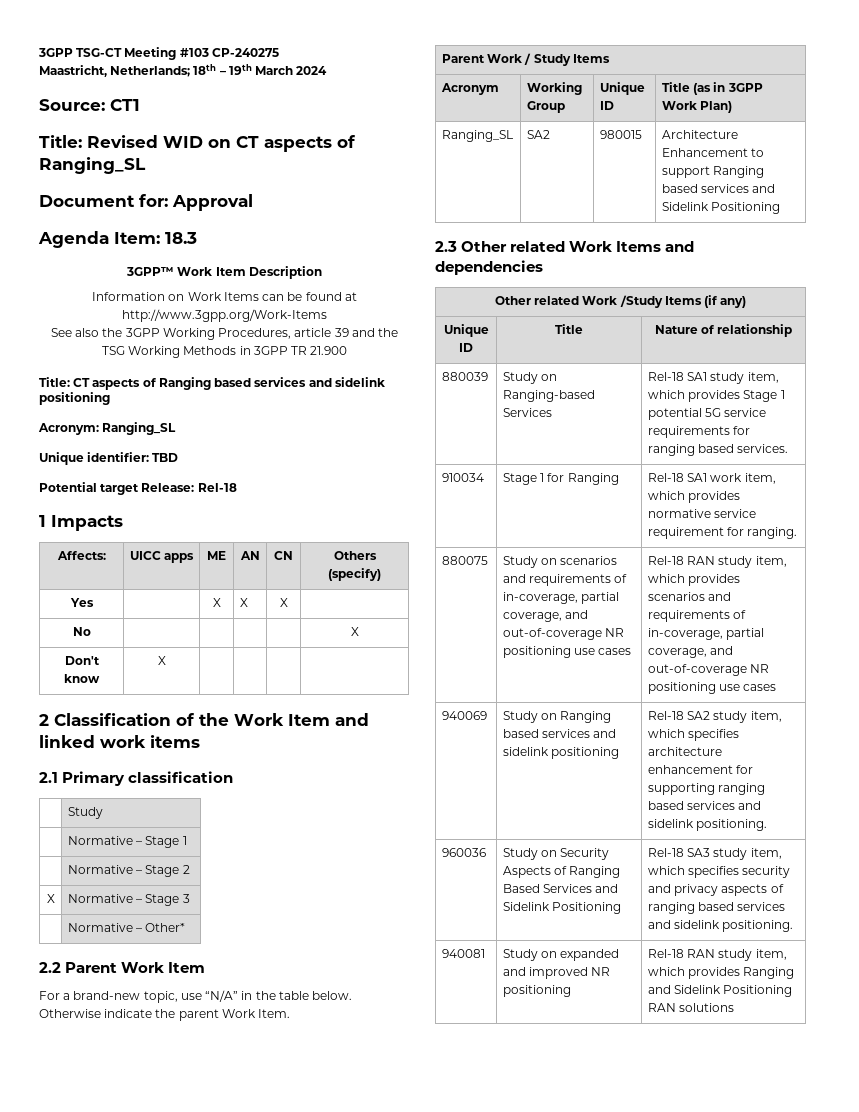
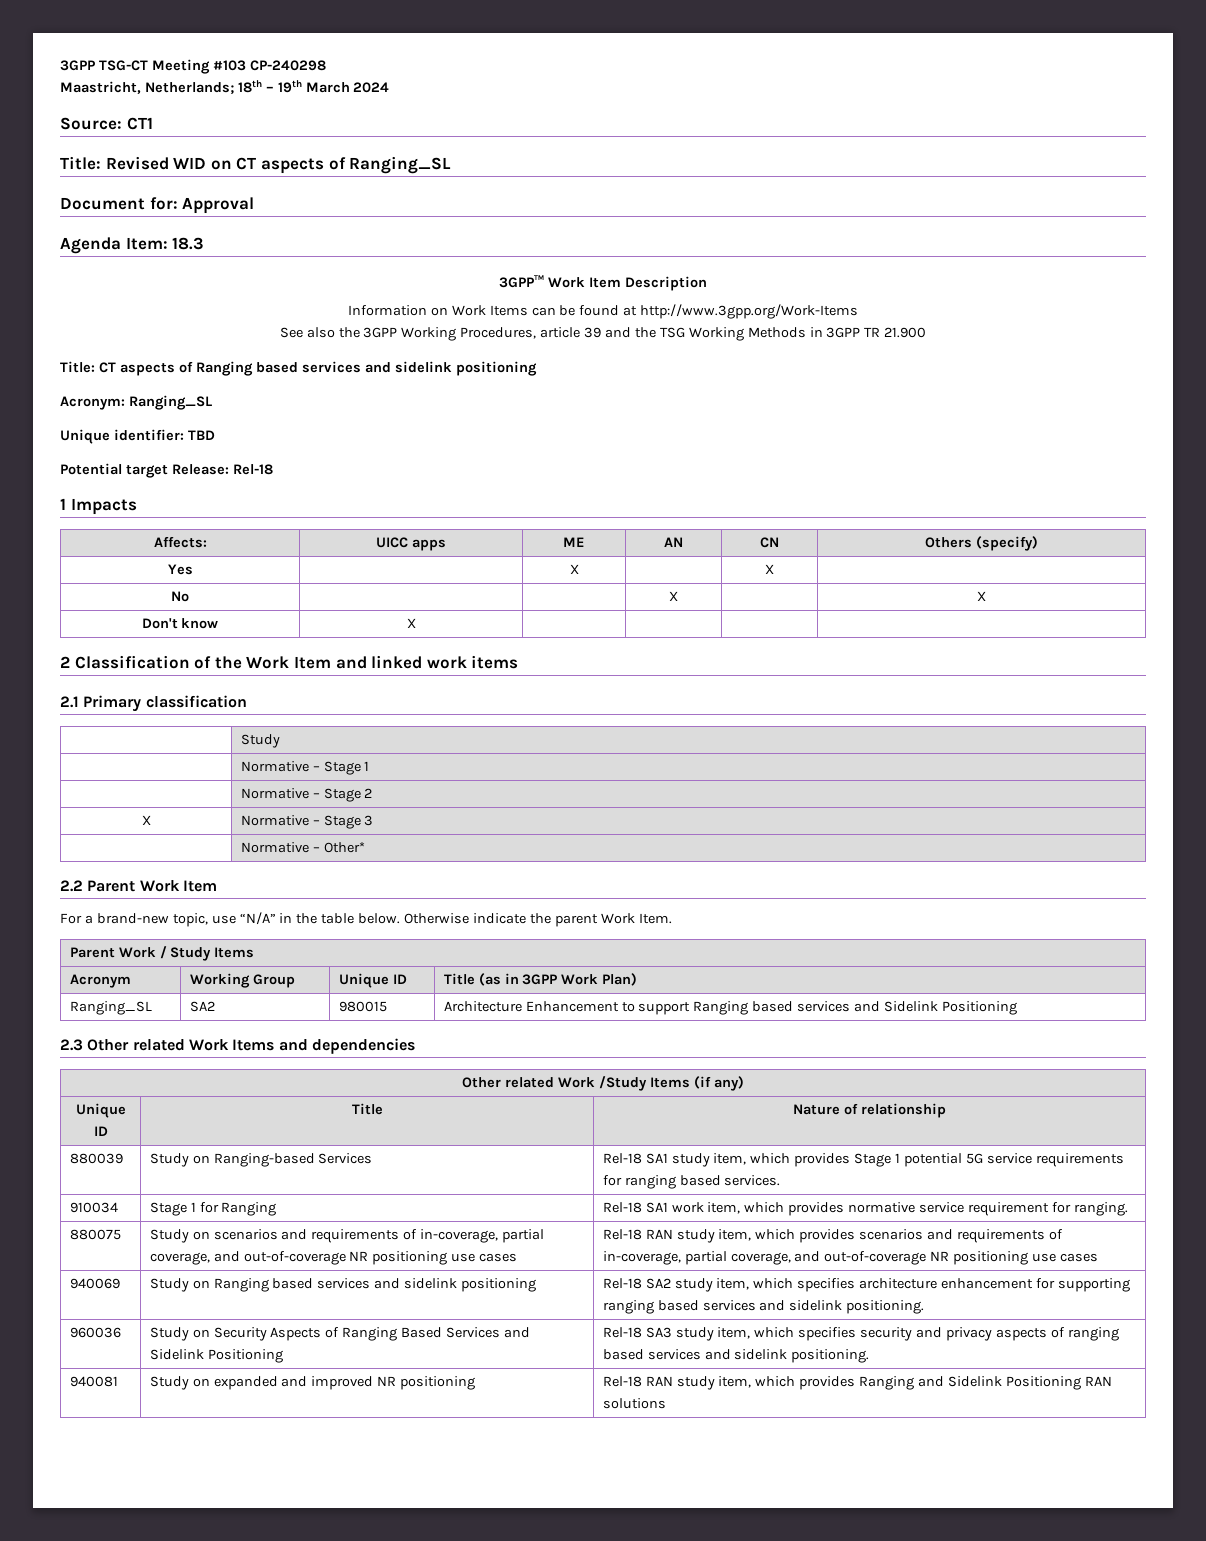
- 3GPP TSG-CT Meeting #103 CP-240275
+ 3GPP TSG-CT Meeting #103 CP-240298
- Yes | | X | X | X |
+ Yes | | X | | X |
- No | | | | | X
+ No | | | X | | X

